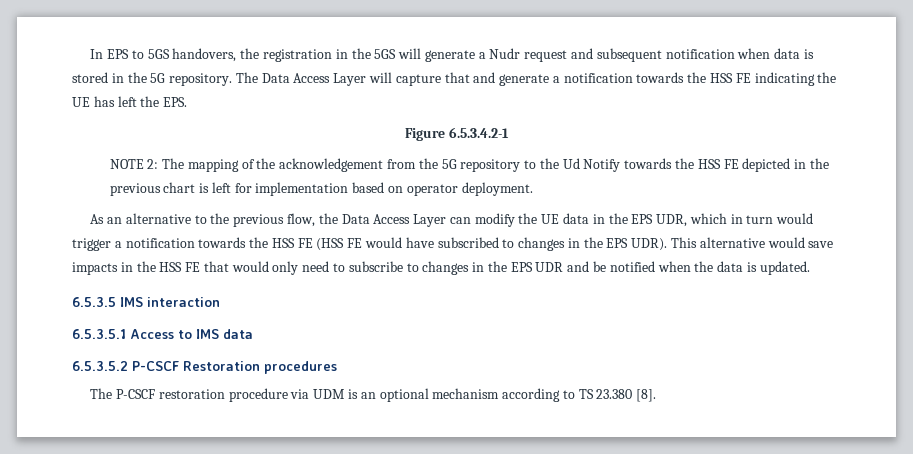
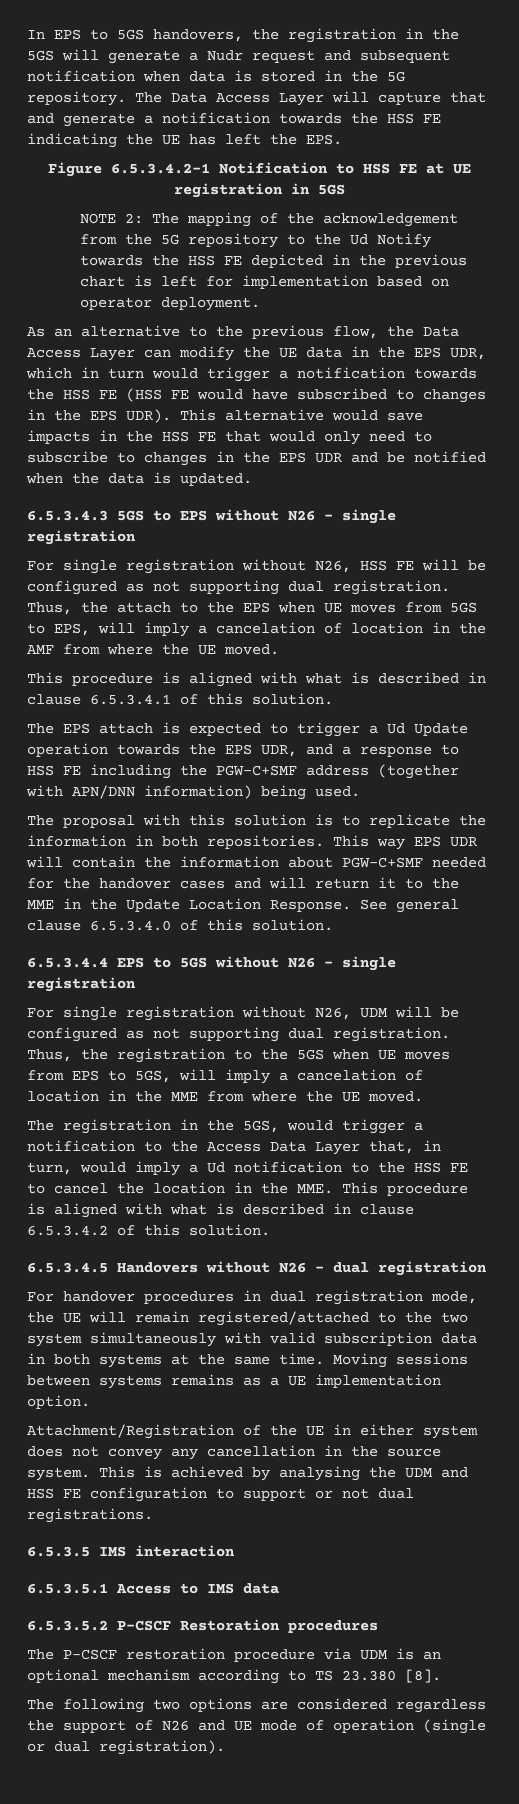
- Figure 6.5.3.4.2-1
+ Figure 6.5.3.4.2-1 Notification to HSS FE at UE registration in 5GS
+ 6.5.3.4.3 5GS to EPS without N26 – single registration
+ For single registration without N26, HSS FE will be configured as not supporting dual registration. Thus, the attach to the EPS when UE moves from 5GS to EPS, will imply a cancelation of location in the AMF from where the UE moved.
+ This procedure is aligned with what is described in clause 6.5.3.4.1 of this solution.
+ The EPS attach is expected to trigger a Ud Update operation towards the EPS UDR, and a response to HSS FE including the PGW-C+SMF address (together with APN/DNN information) being used.
+ The proposal with this solution is to replicate the information in both repositories. This way EPS UDR will contain the information about PGW-C+SMF needed for the handover cases and will return it to the MME in the Update Location Response. See general clause 6.5.3.4.0 of this solution.
+ 6.5.3.4.4 EPS to 5GS without N26 – single registration
+ For single registration without N26, UDM will be configured as not supporting dual registration. Thus, the registration to the 5GS when UE moves from EPS to 5GS, will imply a cancelation of location in the MME from where the UE moved.
+ The registration in the 5GS, would trigger a notification to the Access Data Layer that, in turn, would imply a Ud notification to the HSS FE to cancel the location in the MME. This procedure is aligned with what is described in clause 6.5.3.4.2 of this solution.
+ 6.5.3.4.5 Handovers without N26 – dual registration
+ For handover procedures in dual registration mode, the UE will remain registered/attached to the two system simultaneously with valid subscription data in both systems at the same time. Moving sessions between systems remains as a UE implementation option.
+ Attachment/Registration of the UE in either system does not convey any cancellation in the source system. This is achieved by analysing the UDM and HSS FE configuration to support or not dual registrations.
+ The following two options are considered regardless the support of N26 and UE mode of operation (single or dual registration).

